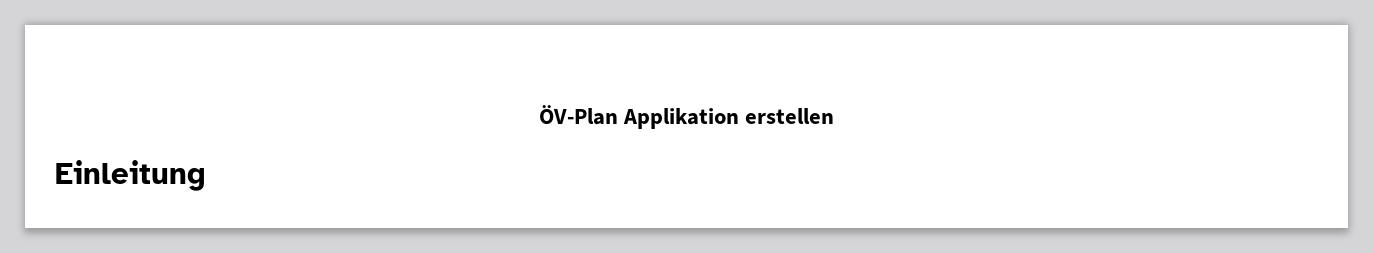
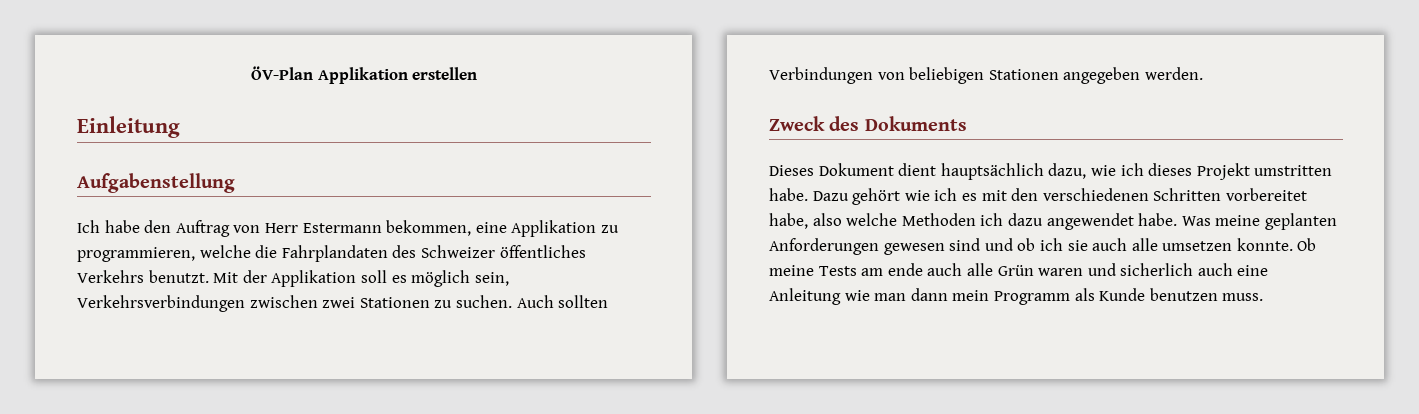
+ Aufgabenstellung
+ Ich habe den Auftrag von Herr Estermann bekommen, eine Applikation zu programmieren, welche die Fahrplandaten des Schweizer öffentliches Verkehrs benutzt. Mit der Applikation soll es möglich sein, Verkehrsverbindungen zwischen zwei Stationen zu suchen. Auch sollten Verbindungen von beliebigen Stationen angegeben werden.
+ Zweck des Dokuments
+ Dieses Dokument dient hauptsächlich dazu, wie ich dieses Projekt umstritten habe. Dazu gehört wie ich es mit den verschiedenen Schritten vorbereitet habe, also welche Methoden ich dazu angewendet habe. Was meine geplanten Anforderungen gewesen sind und ob ich sie auch alle umsetzen konnte. Ob meine Tests am ende auch alle Grün waren und sicherlich auch eine Anleitung wie man dann mein Programm als Kunde benutzen muss.

